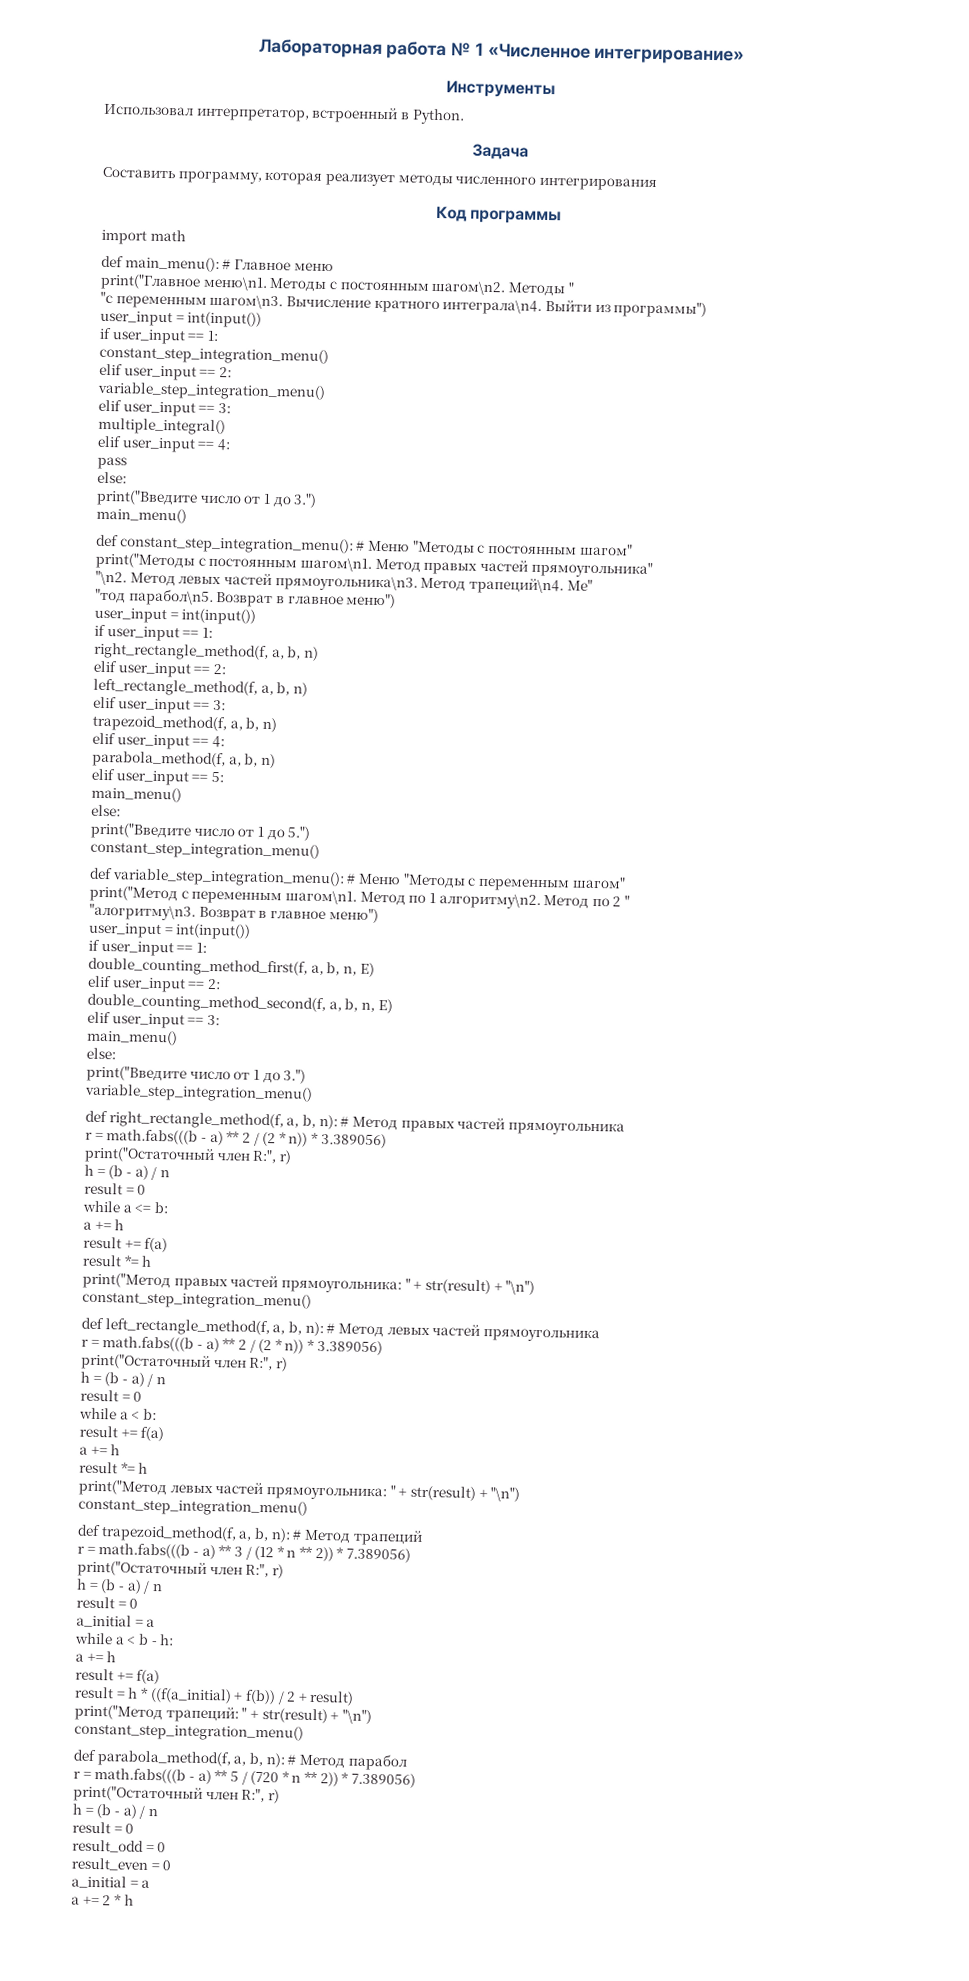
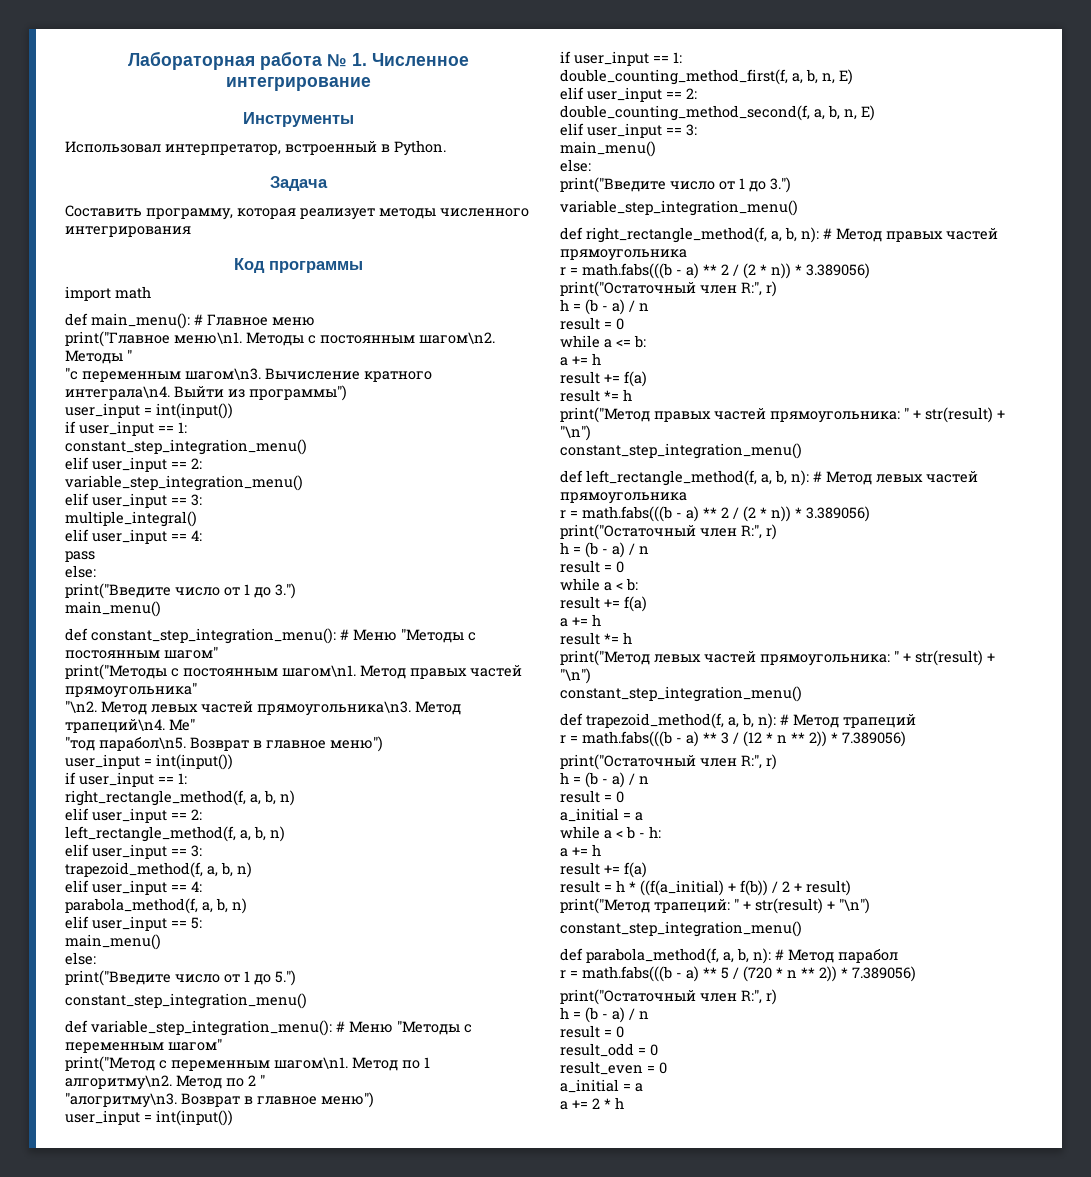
- Лабораторная работа № 1 «Численное интегрирование»
+ Лабораторная работа № 1. Численное интегрирование

